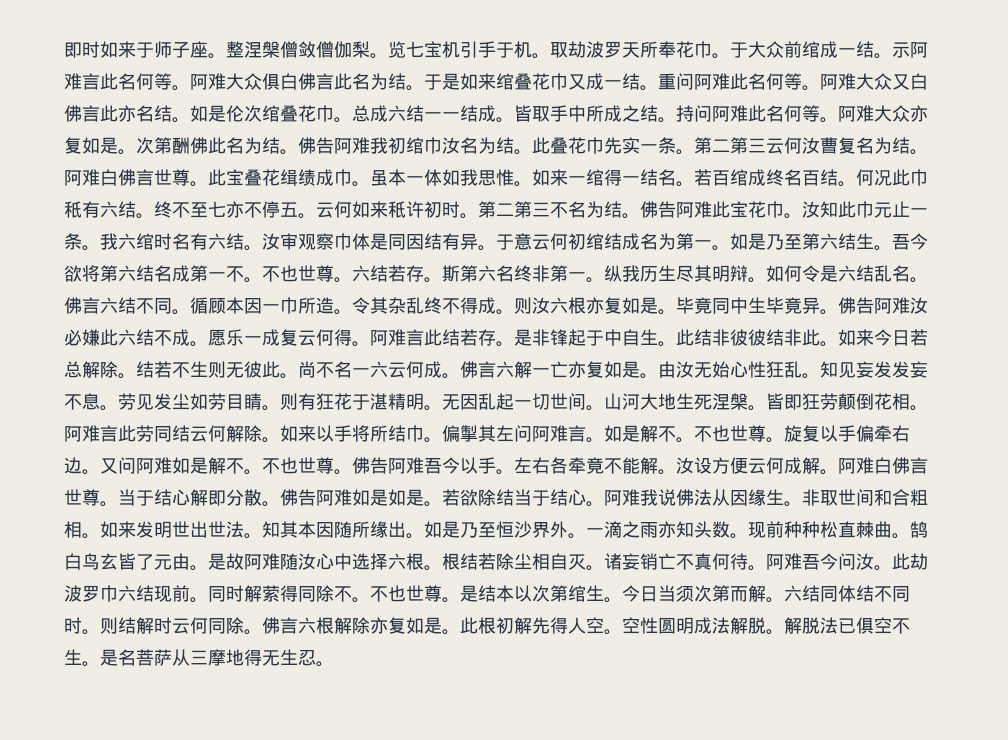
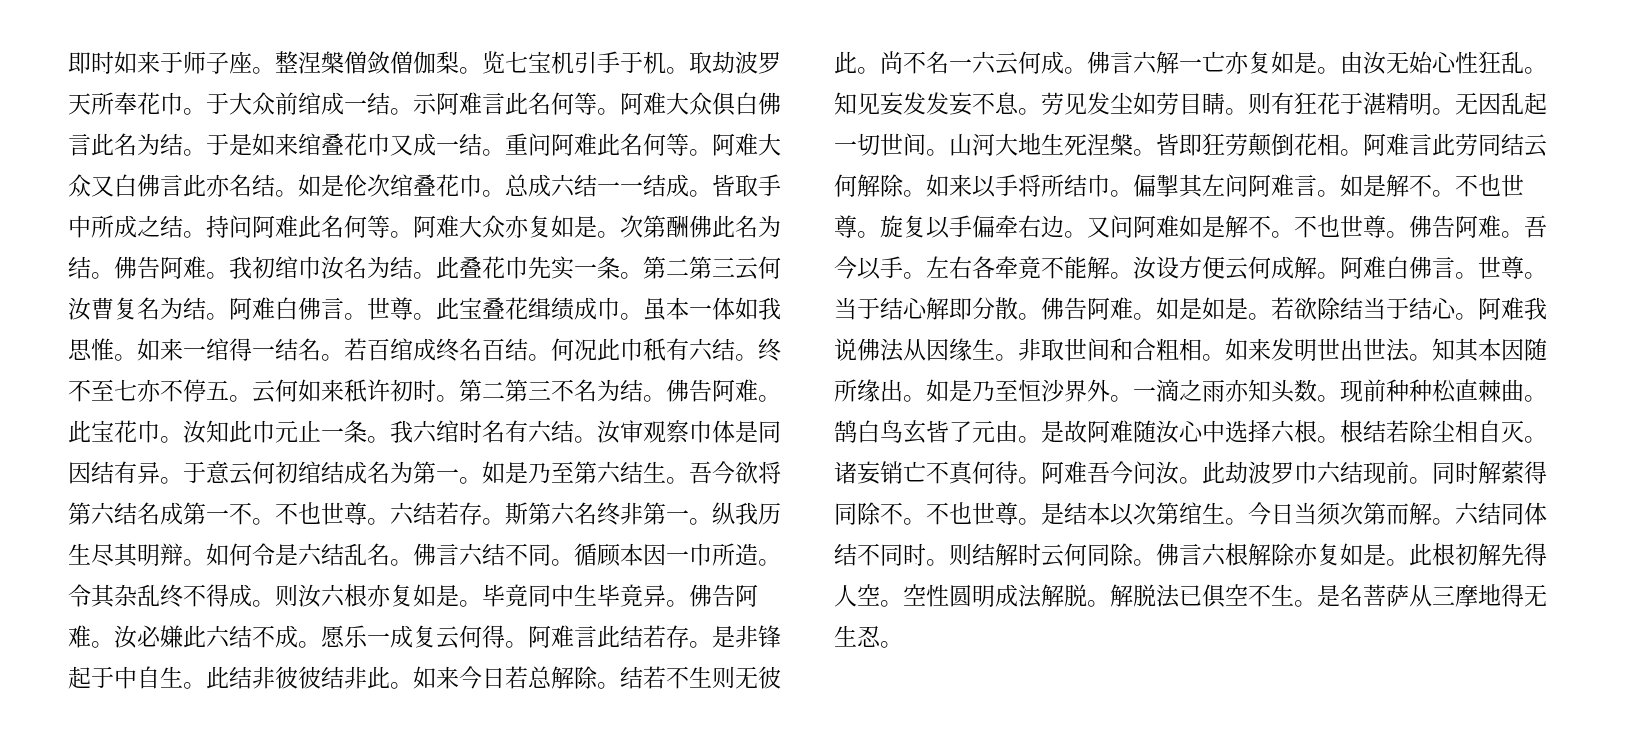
- 佛告阿难我初绾巾汝名为结。
+ 佛告阿难。我初绾巾汝名为结。
- 第二第三云何汝曹复名为结。阿难白佛言世尊。
+ 第二第三云何汝曹复名为结。阿难白佛言。世尊。
- 佛告阿难此宝花巾。
+ 佛告阿难。此宝花巾。
- 佛告阿难汝必嫌此六结不成。
+ 佛告阿难。汝必嫌此六结不成。
- 佛告阿难吾今以手。
+ 佛告阿难。吾今以手。
- 汝设方便云何成解。阿难白佛言世尊。
+ 汝设方便云何成解。阿难白佛言。世尊。
- 佛告阿难如是如是。
+ 佛告阿难。如是如是。

